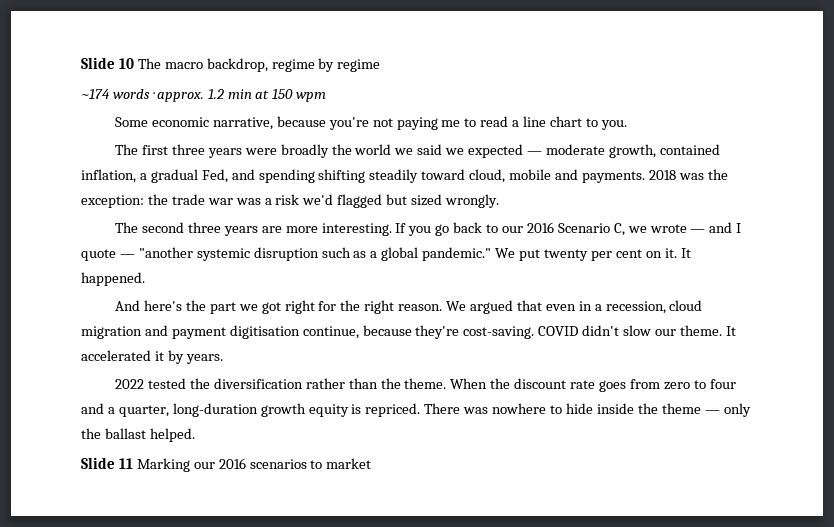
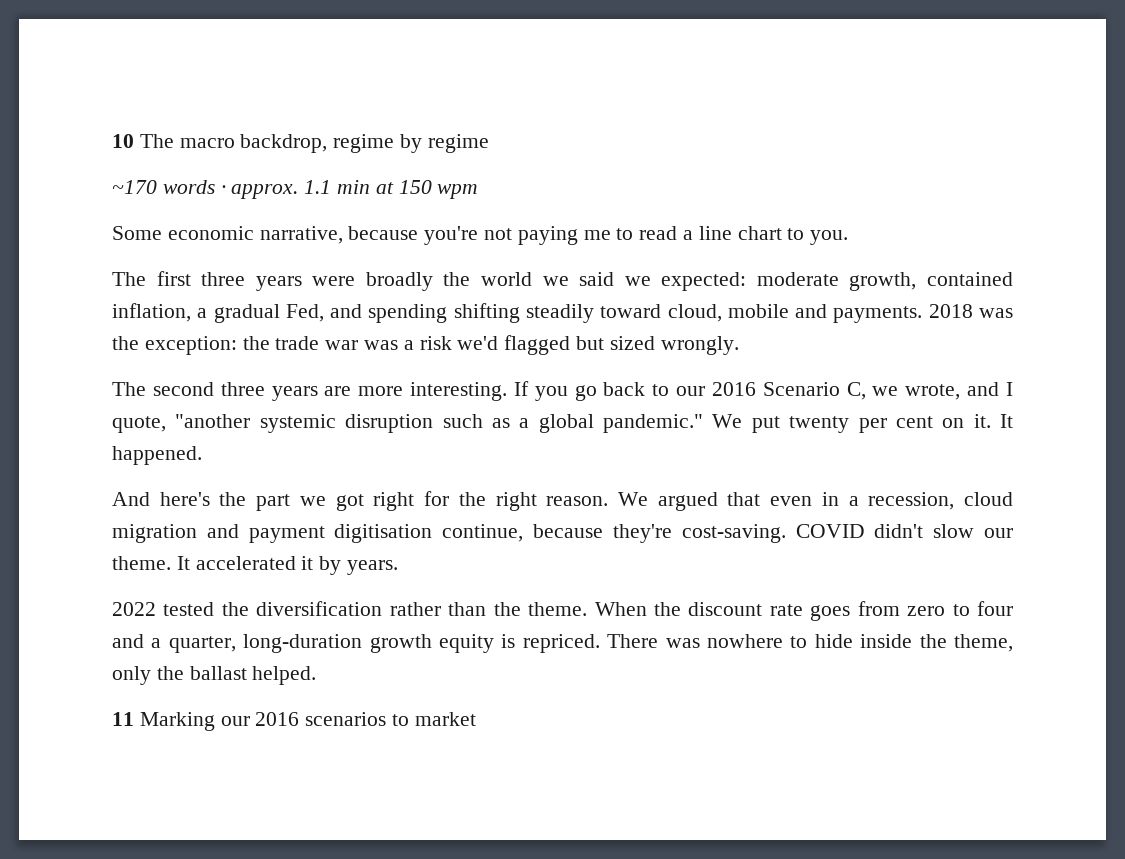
- Slide 10 The macro backdrop, regime by regime
+ 10 The macro backdrop, regime by regime
- ~174 words · approx. 1.2 min at 150 wpm
+ ~170 words · approx. 1.1 min at 150 wpm
- The first three years were broadly the world we said we expected — moderate growth, contained inflation, a gradual Fed, and spending shifting steadily toward cloud, mobile and payments.
+ The first three years were broadly the world we said we expected: moderate growth, contained inflation, a gradual Fed, and spending shifting steadily toward cloud, mobile and payments.
- If you go back to our 2016 Scenario C, we wrote — and I quote — "another systemic disruption such as a global pandemic."
+ If you go back to our 2016 Scenario C, we wrote, and I quote, "another systemic disruption such as a global pandemic."
- There was nowhere to hide inside the theme — only the ballast helped.
+ There was nowhere to hide inside the theme, only the ballast helped.
- Slide 11 Marking our 2016 scenarios to market
+ 11 Marking our 2016 scenarios to market

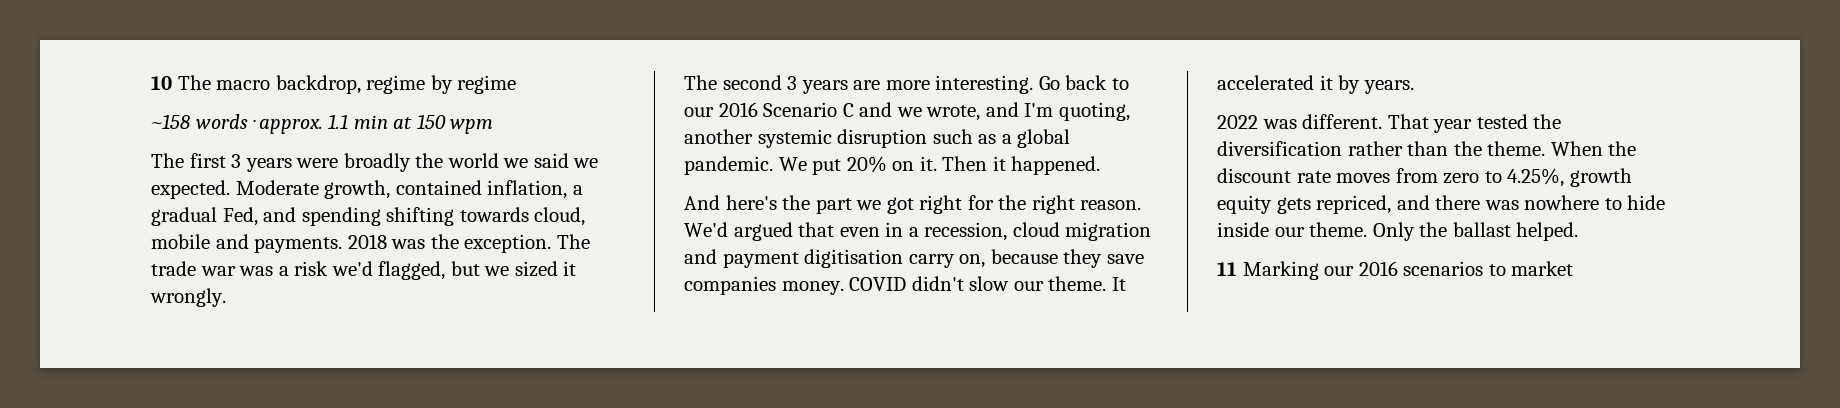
- ~170 words · approx. 1.1 min at 150 wpm
+ ~158 words · approx. 1.1 min at 150 wpm
- Some economic narrative, because you're not paying me to read a line chart to you.
- The first three years were broadly the world we said we expected: moderate growth, contained inflation, a gradual Fed, and spending shifting steadily toward cloud, mobile and payments.
+ The first 3 years were broadly the world we said we expected. Moderate growth, contained inflation, a gradual Fed, and spending shifting towards cloud, mobile and payments.
- 2018 was the exception: the trade war was a risk we'd flagged but sized wrongly.
+ 2018 was the exception. The trade war was a risk we'd flagged, but we sized it wrongly.
- The second three years are more interesting.
+ The second 3 years are more interesting.
- If you go back to our 2016 Scenario C, we wrote, and I quote, "another systemic disruption such as a global pandemic."
+ Go back to our 2016 Scenario C and we wrote, and I'm quoting, another systemic disruption such as a global pandemic.
- We put twenty per cent on it. It happened.
+ We put 20% on it. Then it happened.
- We argued that even in a recession, cloud migration and payment digitisation continue, because they're cost-saving.
+ We'd argued that even in a recession, cloud migration and payment digitisation carry on, because they save companies money.
- 2022 tested the diversification rather than the theme.
+ 2022 was different. That year tested the diversification rather than the theme.
- When the discount rate goes from zero to four and a quarter, long-duration growth equity is repriced. There was nowhere to hide inside the theme, only the ballast helped.
+ When the discount rate moves from zero to 4.25%, growth equity gets repriced, and there was nowhere to hide inside our theme. Only the ballast helped.

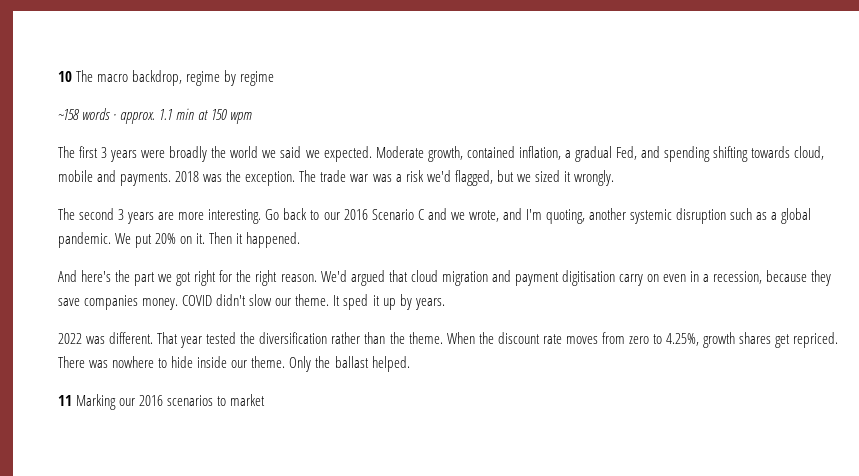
- We'd argued that even in a recession, cloud migration and payment digitisation carry on, because they save companies money.
+ We'd argued that cloud migration and payment digitisation carry on even in a recession, because they save companies money.
- It accelerated it by years.
+ It sped it up by years.
- When the discount rate moves from zero to 4.25%, growth equity gets repriced, and there was nowhere to hide inside our theme.
+ When the discount rate moves from zero to 4.25%, growth shares get repriced. There was nowhere to hide inside our theme.

